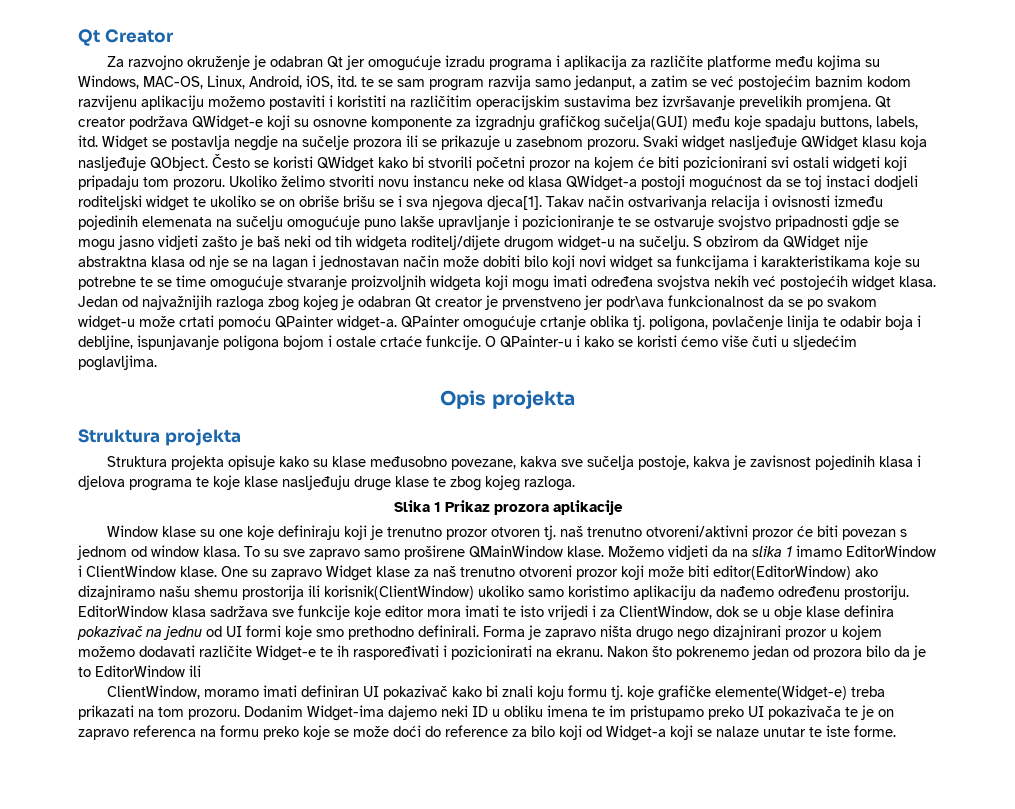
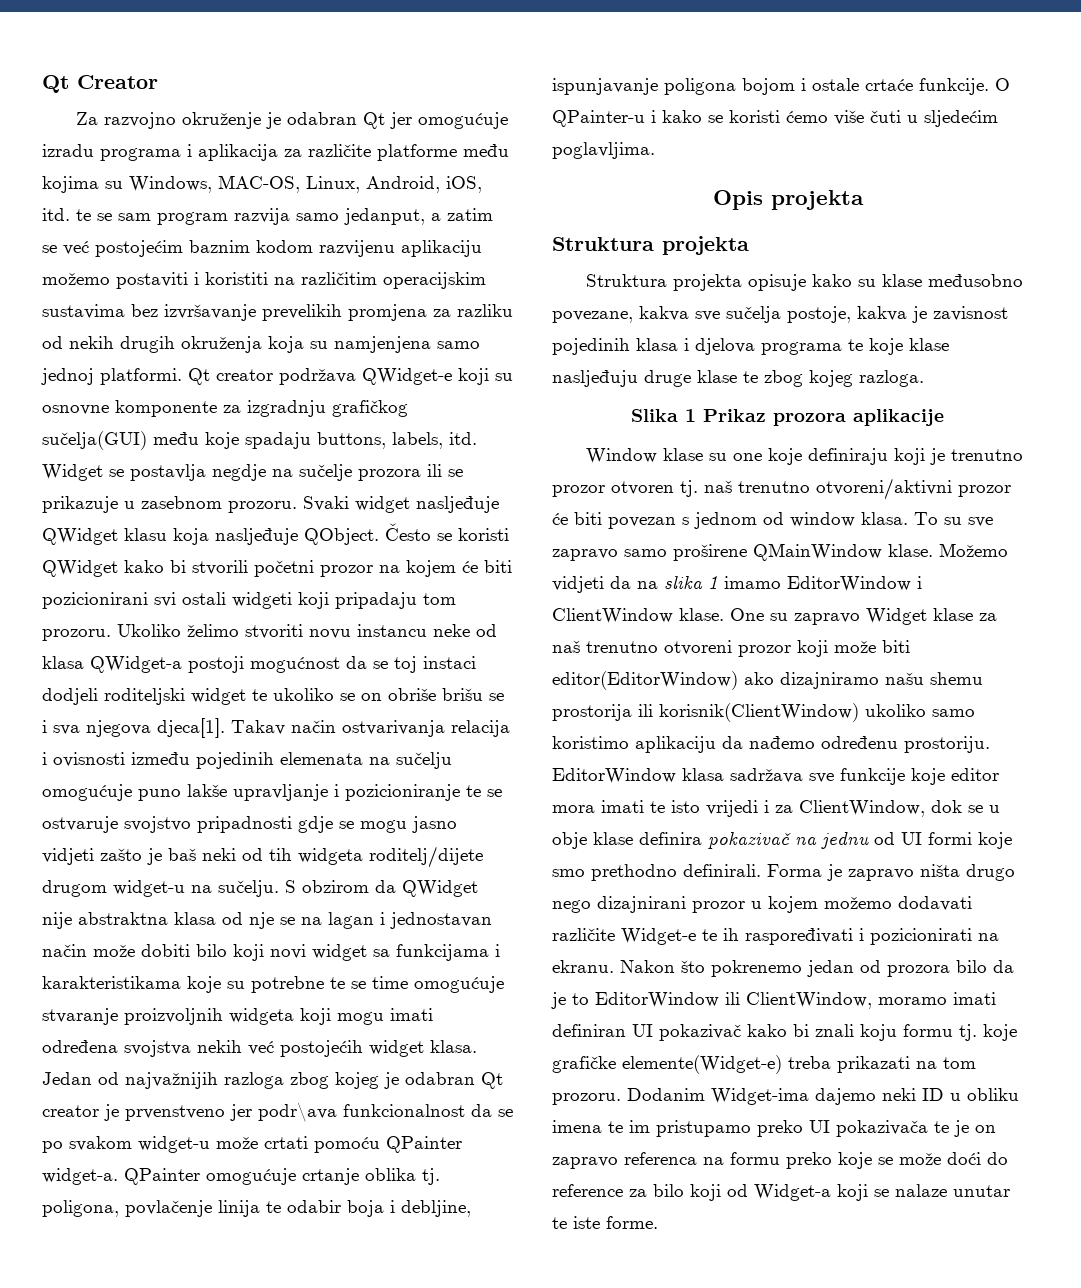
- Za razvojno okruženje je odabran Qt jer omogućuje izradu programa i aplikacija za različite platforme među kojima su Windows, MAC-OS, Linux, Android, iOS, itd. te se sam program razvija samo jedanput, a zatim se već postojećim baznim kodom razvijenu aplikaciju možemo postaviti i koristiti na različitim operacijskim sustavima bez izvršavanje prevelikih promjena.
+ Za razvojno okruženje je odabran Qt jer omogućuje izradu programa i aplikacija za različite platforme među kojima su Windows, MAC-OS, Linux, Android, iOS, itd. te se sam program razvija samo jedanput, a zatim se već postojećim baznim kodom razvijenu aplikaciju možemo postaviti i koristiti na različitim operacijskim sustavima bez izvršavanje prevelikih promjena za razliku od nekih drugih okruženja koja su namjenjena samo jednoj platformi.
- Nakon što pokrenemo jedan od prozora bilo da je to EditorWindow ili
- ClientWindow, moramo imati definiran UI pokazivač kako bi znali koju formu tj. koje grafičke elemente(Widget-e) treba prikazati na tom prozoru.
+ Nakon što pokrenemo jedan od prozora bilo da je to EditorWindow ili ClientWindow, moramo imati definiran UI pokazivač kako bi znali koju formu tj. koje grafičke elemente(Widget-e) treba prikazati na tom prozoru.

